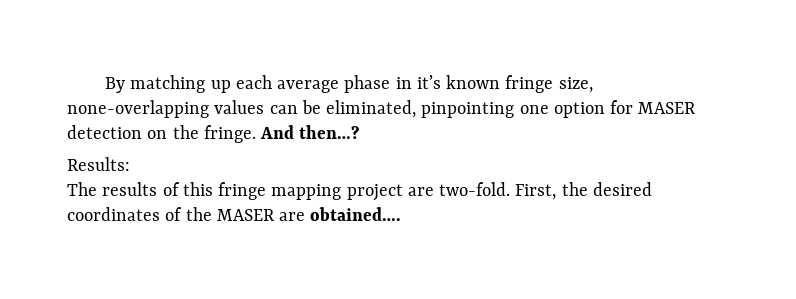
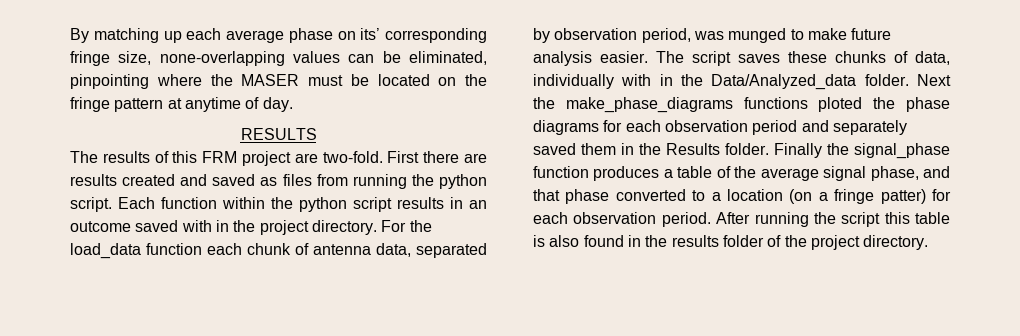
- By matching up each average phase in it’s known fringe size, none-overlapping values can be eliminated, pinpointing one option for MASER detection on the fringe. And then…?
- Results:
+ By matching up each average phase on its’ corresponding fringe size, none-overlapping values can be eliminated, pinpointing where the MASER must be located on the fringe pattern at anytime of day.
+ RESULTS
- The results of this fringe mapping project are two-fold.
+ The results of this FRM project are two-fold.
- First, the desired coordinates of the MASER are obtained….
+ First there are results created and saved as files from running the python script. Each function within the python script results in an outcome saved with in the project directory. For the load_data function each chunk of antenna data, separated by observation period, was munged to make future analysis easier. The script saves these chunks of data, individually with in the Data/Analyzed_data folder. Next the make_phase_diagrams functions ploted the phase diagrams for each observation period and separately saved them in the Results folder. Finally the signal_phase function produces a table of the average signal phase, and that phase converted to a location (on a fringe patter) for each observation period. After running the script this table is also found in the results folder of the project directory.

